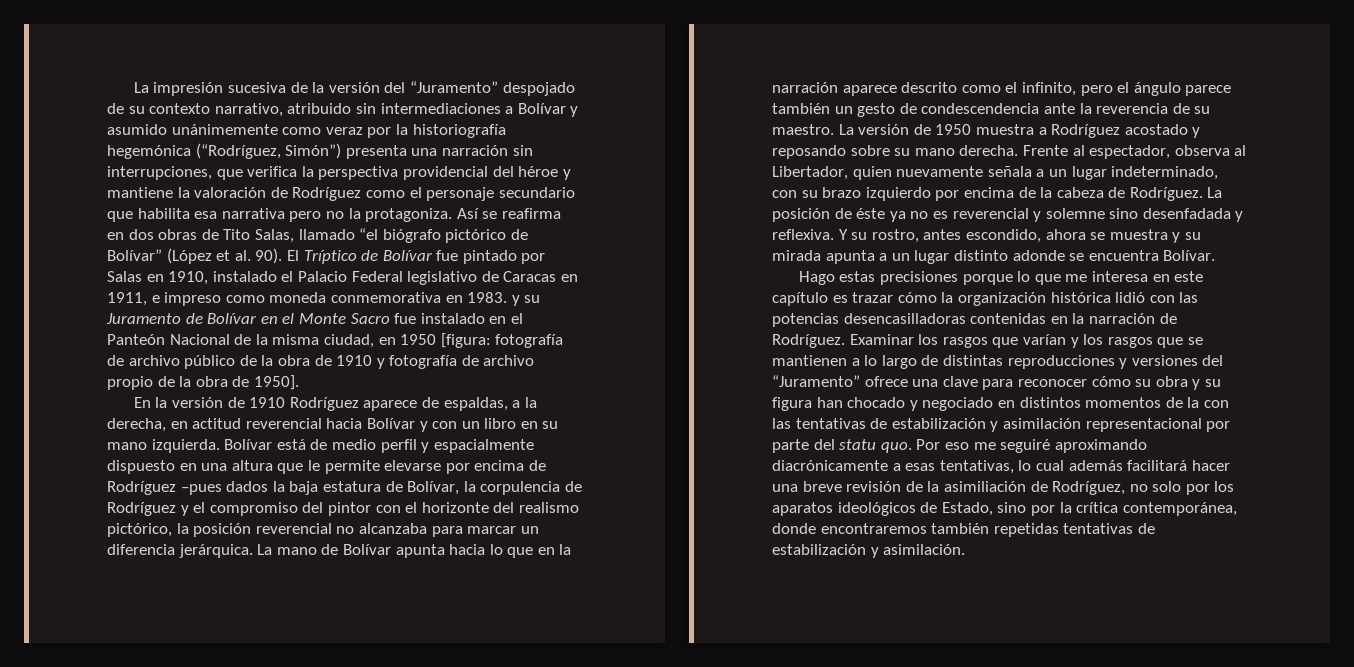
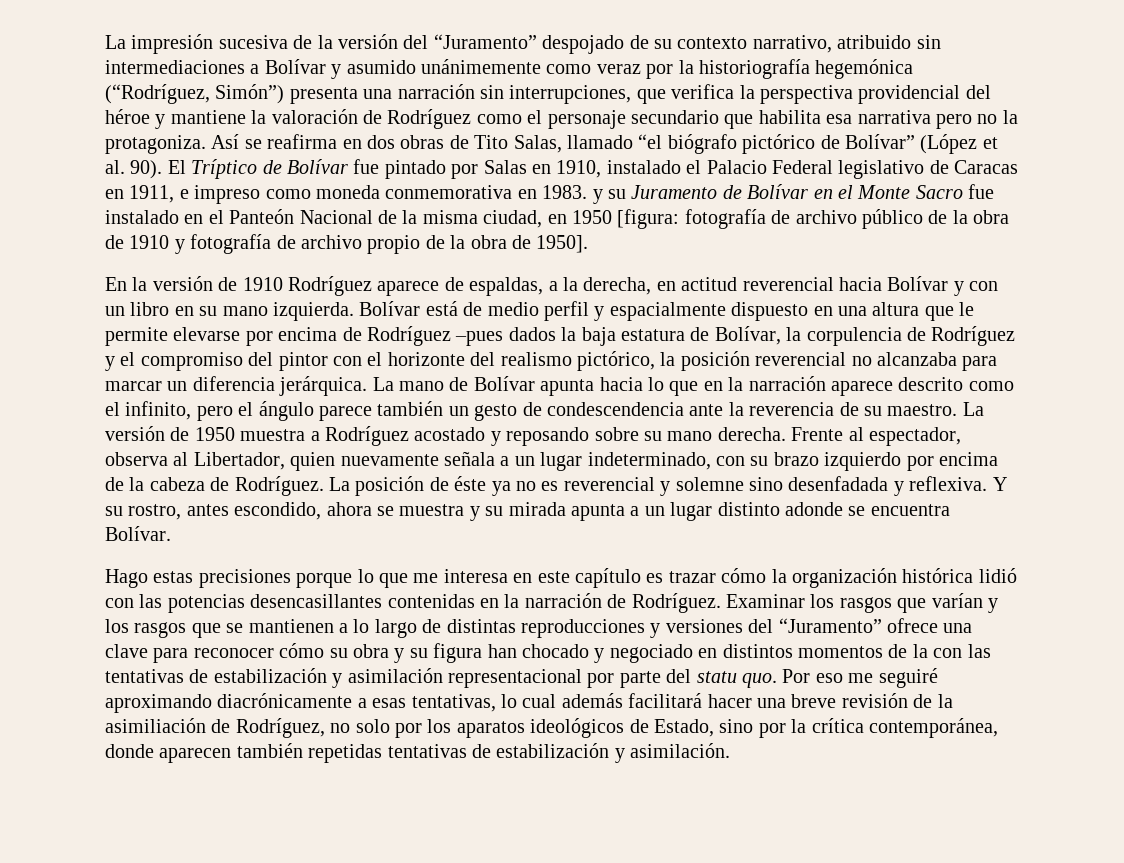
- Hago estas precisiones porque lo que me interesa en este capítulo es trazar cómo la organización histórica lidió con las potencias desencasilladoras contenidas en la narración de Rodríguez.
+ Hago estas precisiones porque lo que me interesa en este capítulo es trazar cómo la organización histórica lidió con las potencias desencasillantes contenidas en la narración de Rodríguez.
- Por eso me seguiré aproximando diacrónicamente a esas tentativas, lo cual además facilitará hacer una breve revisión de la asimiliación de Rodríguez, no solo por los aparatos ideológicos de Estado, sino por la crítica contemporánea, donde encontraremos también repetidas tentativas de estabilización y asimilación.
+ Por eso me seguiré aproximando diacrónicamente a esas tentativas, lo cual además facilitará hacer una breve revisión de la asimiliación de Rodríguez, no solo por los aparatos ideológicos de Estado, sino por la crítica contemporánea, donde aparecen también repetidas tentativas de estabilización y asimilación.

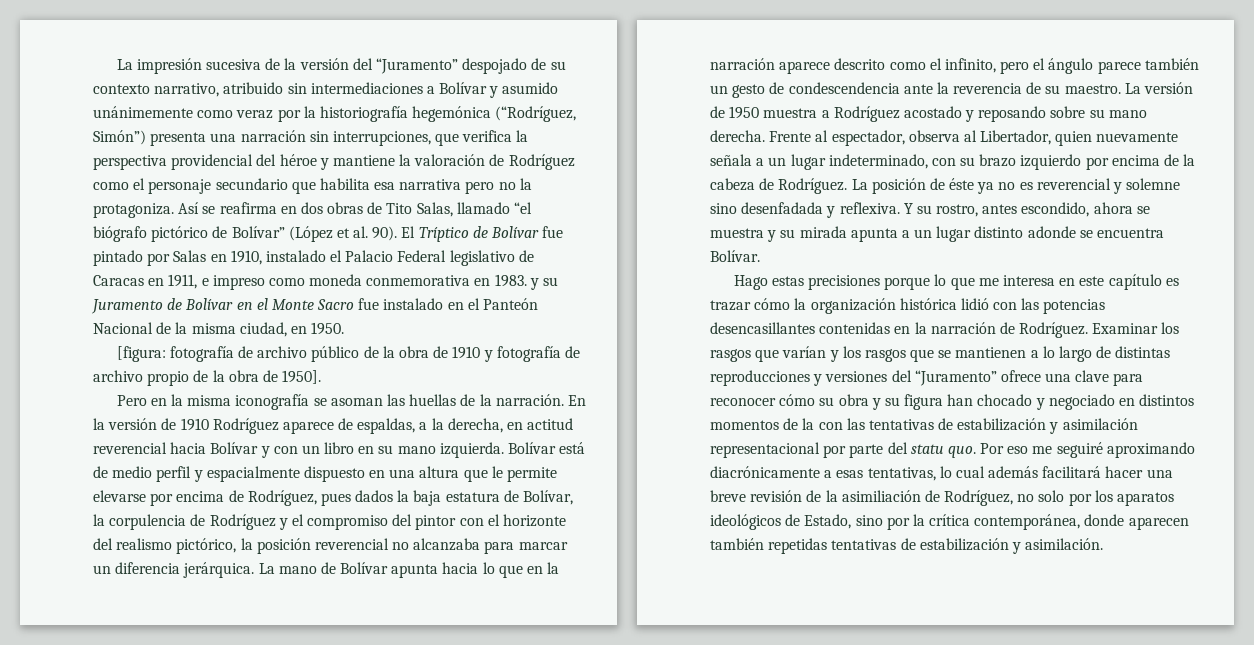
- El Tríptico de Bolívar fue pintado por Salas en 1910, instalado el Palacio Federal legislativo de Caracas en 1911, e impreso como moneda conmemorativa en 1983. y su Juramento de Bolívar en el Monte Sacro fue instalado en el Panteón Nacional de la misma ciudad, en 1950 [figura:
+ El Tríptico de Bolívar fue pintado por Salas en 1910, instalado el Palacio Federal legislativo de Caracas en 1911, e impreso como moneda conmemorativa en 1983. y su Juramento de Bolívar en el Monte Sacro fue instalado en el Panteón Nacional de la misma ciudad, en 1950.
+ [figura:
+ Pero en la misma iconografía se asoman las huellas de la narración.
- Bolívar está de medio perfil y espacialmente dispuesto en una altura que le permite elevarse por encima de Rodríguez –pues dados la baja estatura de Bolívar, la corpulencia de Rodríguez y el compromiso del pintor con el horizonte del realismo pictórico, la posición reverencial no alcanzaba para marcar un diferencia jerárquica.
+ Bolívar está de medio perfil y espacialmente dispuesto en una altura que le permite elevarse por encima de Rodríguez, pues dados la baja estatura de Bolívar, la corpulencia de Rodríguez y el compromiso del pintor con el horizonte del realismo pictórico, la posición reverencial no alcanzaba para marcar un diferencia jerárquica.

